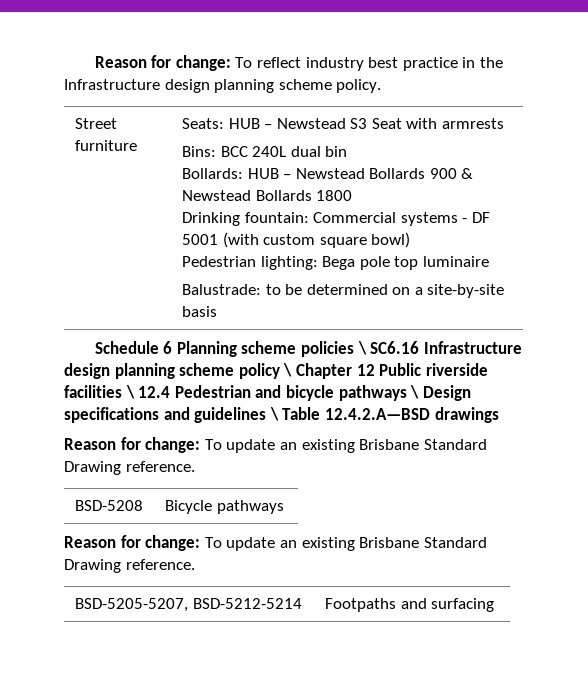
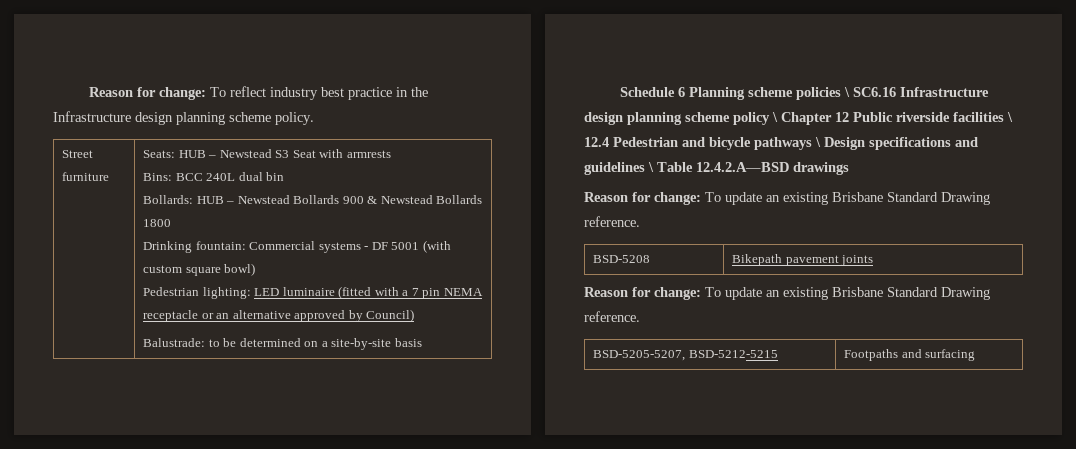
- Pedestrian lighting: Bega pole top luminaire
+ Pedestrian lighting: LED luminaire (fitted with a 7 pin NEMA receptacle or an alternative approved by Council)
- BSD-5208 | Bicycle pathways
+ BSD-5208 | Bikepath pavement joints
- BSD-5205-5207, BSD-5212-5214 | Footpaths and surfacing
+ BSD-5205-5207, BSD-5212-5215 | Footpaths and surfacing

